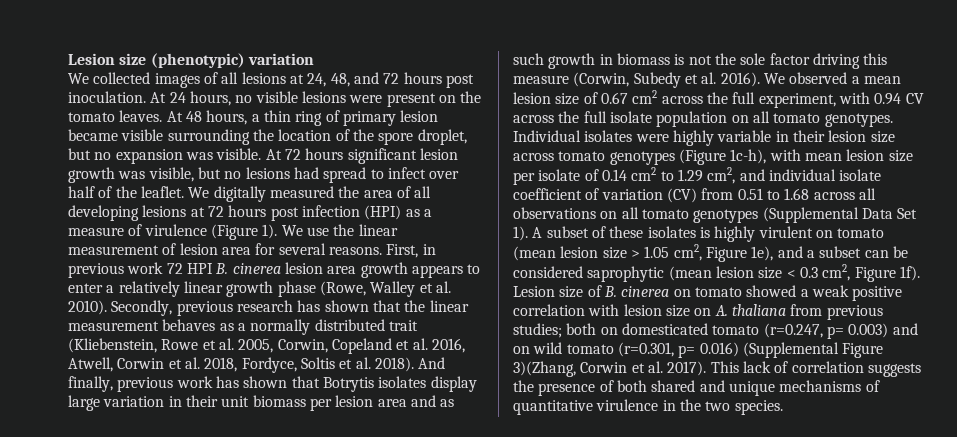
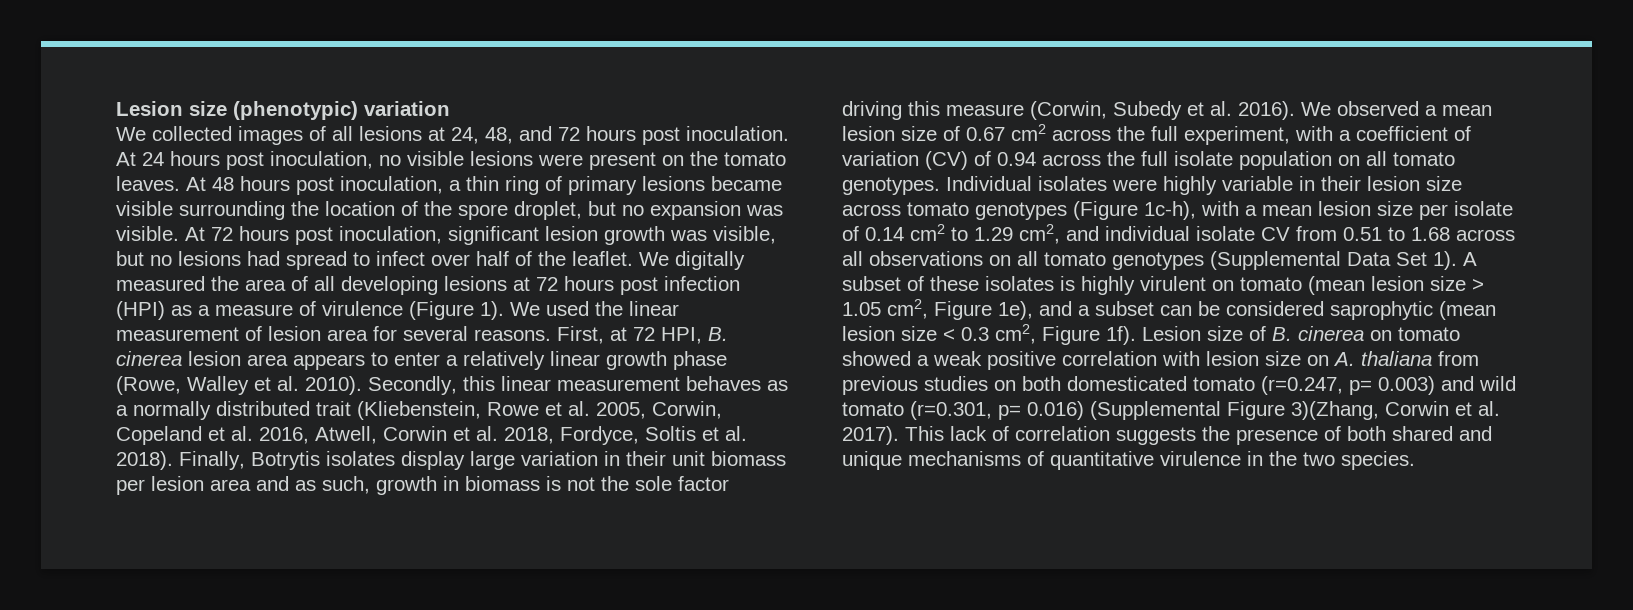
- At 24 hours, no visible lesions were present on the tomato leaves.
+ At 24 hours post inoculation, no visible lesions were present on the tomato leaves.
- At 48 hours, a thin ring of primary lesion became visible surrounding the location of the spore droplet, but no expansion was visible.
+ At 48 hours post inoculation, a thin ring of primary lesions became visible surrounding the location of the spore droplet, but no expansion was visible.
- At 72 hours significant lesion growth was visible, but no lesions had spread to infect over half of the leaflet.
+ At 72 hours post inoculation, significant lesion growth was visible, but no lesions had spread to infect over half of the leaflet.
- We use the linear measurement of lesion area for several reasons.
+ We used the linear measurement of lesion area for several reasons.
- First, in previous work 72 HPI B. cinerea lesion area growth appears to enter a relatively linear growth phase (Rowe, Walley et al. 2010).
+ First, at 72 HPI, B. cinerea lesion area appears to enter a relatively linear growth phase (Rowe, Walley et al. 2010).
- Secondly, previous research has shown that the linear measurement behaves as a normally distributed trait (Kliebenstein, Rowe et al. 2005, Corwin, Copeland et al. 2016, Atwell, Corwin et al. 2018, Fordyce, Soltis et al. 2018).
+ Secondly, this linear measurement behaves as a normally distributed trait (Kliebenstein, Rowe et al. 2005, Corwin, Copeland et al. 2016, Atwell, Corwin et al. 2018, Fordyce, Soltis et al. 2018).
- And finally, previous work has shown that Botrytis isolates display large variation in their unit biomass per lesion area and as such growth in biomass is not the sole factor driving this measure (Corwin, Subedy et al. 2016).
+ Finally, Botrytis isolates display large variation in their unit biomass per lesion area and as such, growth in biomass is not the sole factor driving this measure (Corwin, Subedy et al. 2016).
- We observed a mean lesion size of 0.67 cm2 across the full experiment, with 0.94 CV across the full isolate population on all tomato genotypes.
+ We observed a mean lesion size of 0.67 cm2 across the full experiment, with a coefficient of variation (CV) of 0.94 across the full isolate population on all tomato genotypes.
- Individual isolates were highly variable in their lesion size across tomato genotypes (Figure 1c-h), with mean lesion size per isolate of 0.14 cm2 to 1.29 cm2, and individual isolate coefficient of variation (CV) from 0.51 to 1.68 across all observations on all tomato genotypes (Supplemental Data Set 1).
+ Individual isolates were highly variable in their lesion size across tomato genotypes (Figure 1c-h), with a mean lesion size per isolate of 0.14 cm2 to 1.29 cm2, and individual isolate CV from 0.51 to 1.68 across all observations on all tomato genotypes (Supplemental Data Set 1).
- Lesion size of B. cinerea on tomato showed a weak positive correlation with lesion size on A. thaliana from previous studies; both on domesticated tomato (r=0.247, p= 0.003) and on wild tomato (r=0.301, p= 0.016) (Supplemental Figure 3)(Zhang, Corwin et al. 2017).
+ Lesion size of B. cinerea on tomato showed a weak positive correlation with lesion size on A. thaliana from previous studies on both domesticated tomato (r=0.247, p= 0.003) and wild tomato (r=0.301, p= 0.016) (Supplemental Figure 3)(Zhang, Corwin et al. 2017).

